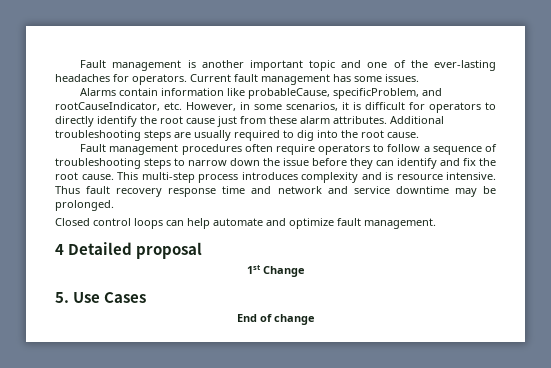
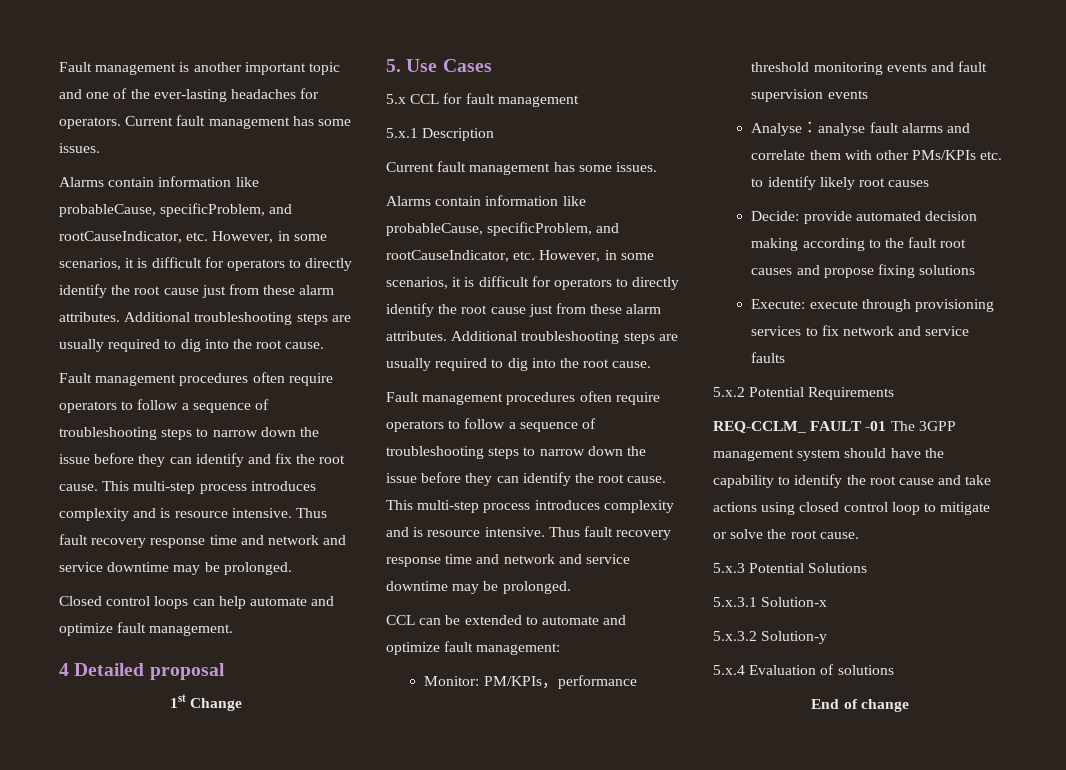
+ 5.x CCL for fault management
+ 5.x.1 Description
+ Current fault management has some issues.
+ Alarms contain information like probableCause, specificProblem, and rootCauseIndicator, etc. However, in some scenarios, it is difficult for operators to directly identify the root cause just from these alarm attributes. Additional troubleshooting steps are usually required to dig into the root cause.
+ Fault management procedures often require operators to follow a sequence of troubleshooting steps to narrow down the issue before they can identify the root cause. This multi-step process introduces complexity and is resource intensive. Thus fault recovery response time and network and service downtime may be prolonged.
+ CCL can be extended to automate and optimize fault management:
+ Monitor: PM/KPIs，performance threshold monitoring events and fault supervision events
+ Analyse：analyse fault alarms and correlate them with other PMs/KPIs etc. to identify likely root causes
+ Decide: provide automated decision making according to the fault root causes and propose fixing solutions
+ Execute: execute through provisioning services to fix network and service faults
+ 5.x.2 Potential Requirements
+ REQ-CCLM_ FAULT -01 The 3GPP management system should have the capability to identify the root cause and take actions using closed control loop to mitigate or solve the root cause.
+ 5.x.3 Potential Solutions
+ 5.x.3.1 Solution-x
+ 5.x.3.2 Solution-y
+ 5.x.4 Evaluation of solutions

